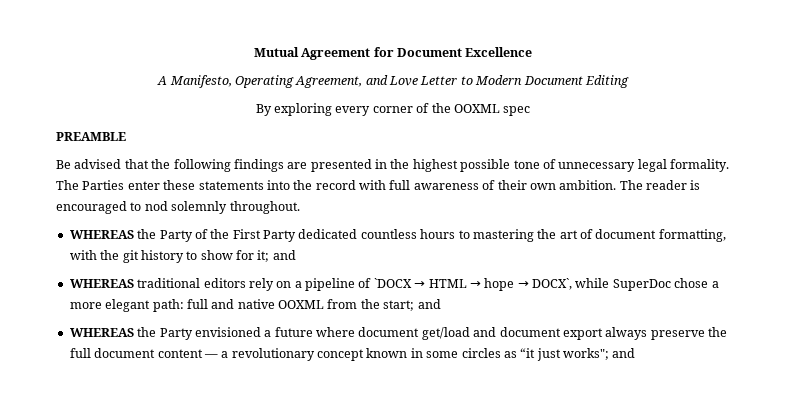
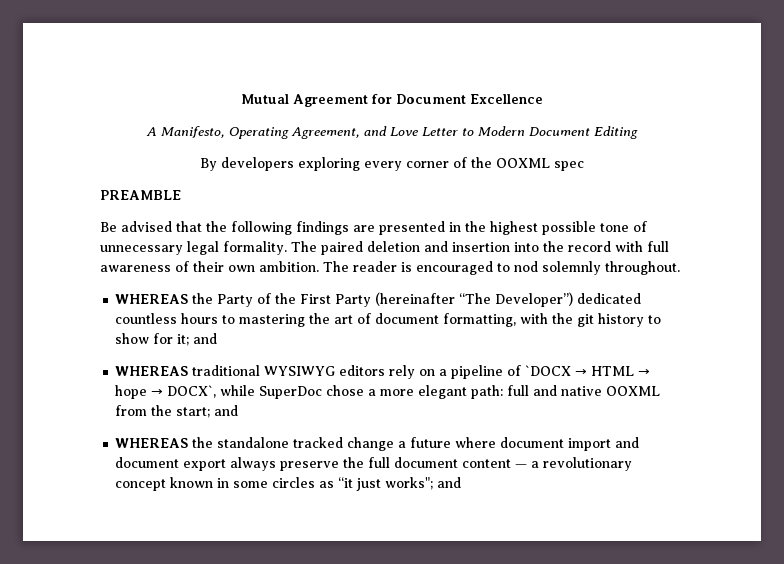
- By exploring every corner of the OOXML spec
+ By developers exploring every corner of the OOXML spec
- The Parties enter these statements into the record with full awareness of their own ambition.
+ The paired deletion and insertion into the record with full awareness of their own ambition.
- WHEREAS the Party of the First Party dedicated countless hours to mastering the art of document formatting, with the git history to show for it; and
+ WHEREAS the Party of the First Party (hereinafter “The Developer”) dedicated countless hours to mastering the art of document formatting, with the git history to show for it; and
- WHEREAS traditional editors rely on a pipeline of `DOCX → HTML → hope → DOCX`, while SuperDoc chose a more elegant path: full and native OOXML from the start; and
+ WHEREAS traditional WYSIWYG editors rely on a pipeline of `DOCX → HTML → hope → DOCX`, while SuperDoc chose a more elegant path: full and native OOXML from the start; and
- WHEREAS the Party envisioned a future where document get/load and document export always preserve the full document content — a revolutionary concept known in some circles as “it just works"; and
+ WHEREAS the standalone tracked change a future where document import and document export always preserve the full document content — a revolutionary concept known in some circles as “it just works"; and

